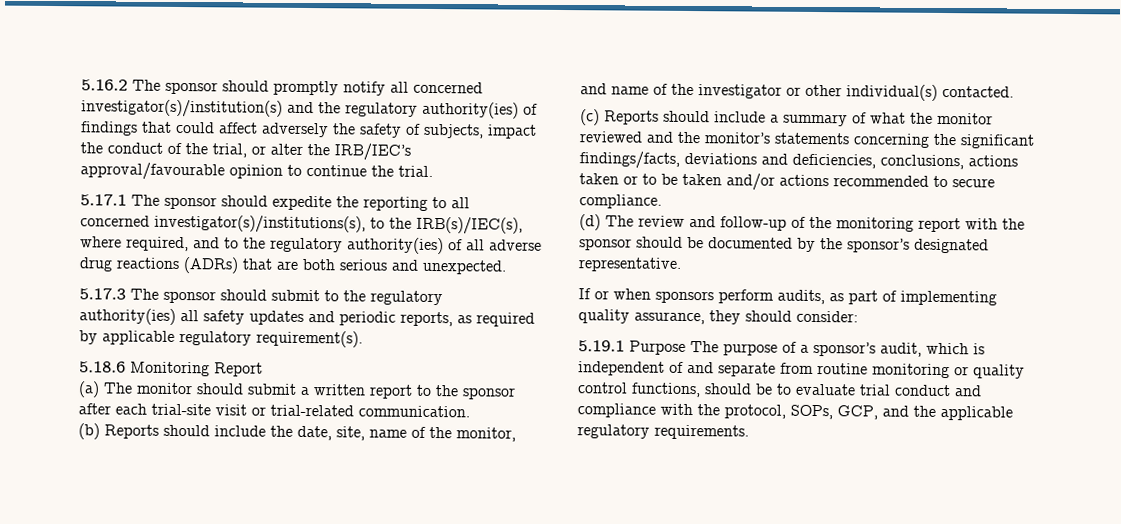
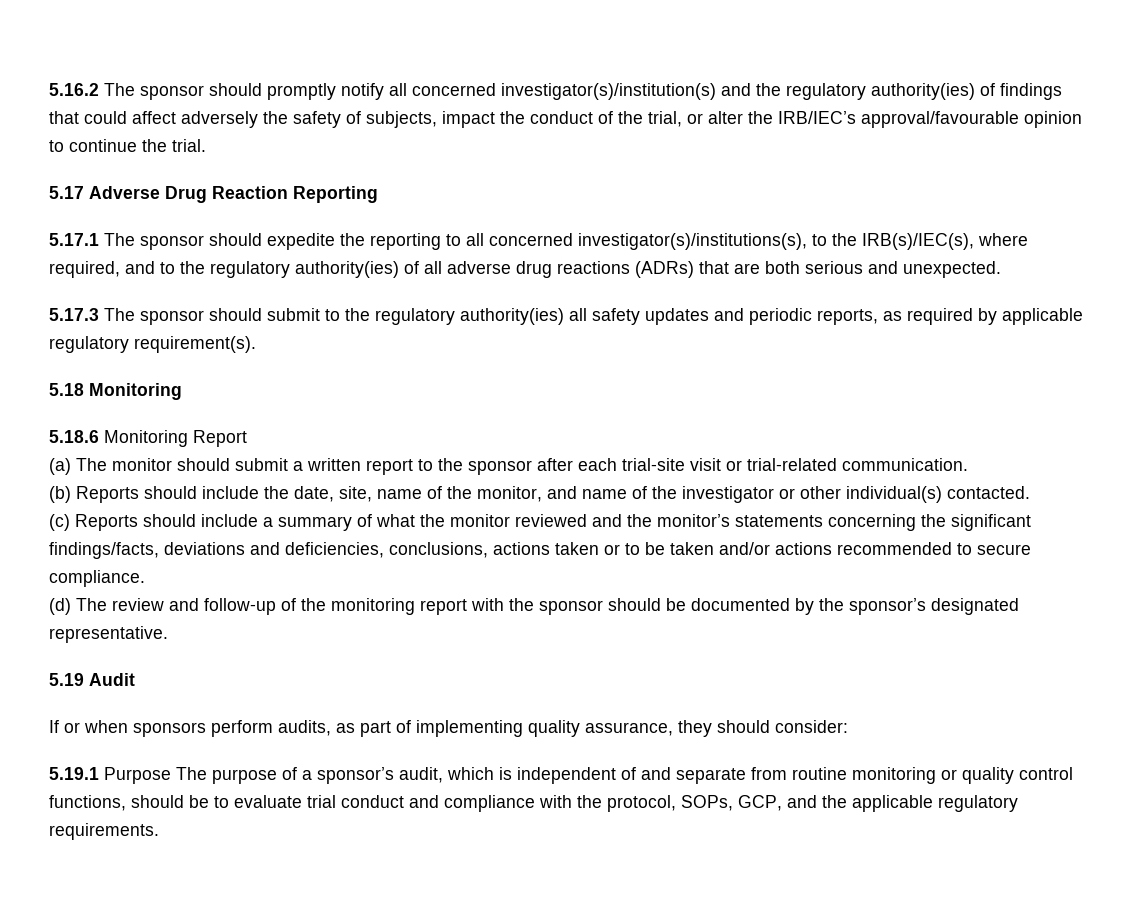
+ 5.17 Adverse Drug Reaction Reporting
+ 5.18 Monitoring
+ 5.19 Audit

